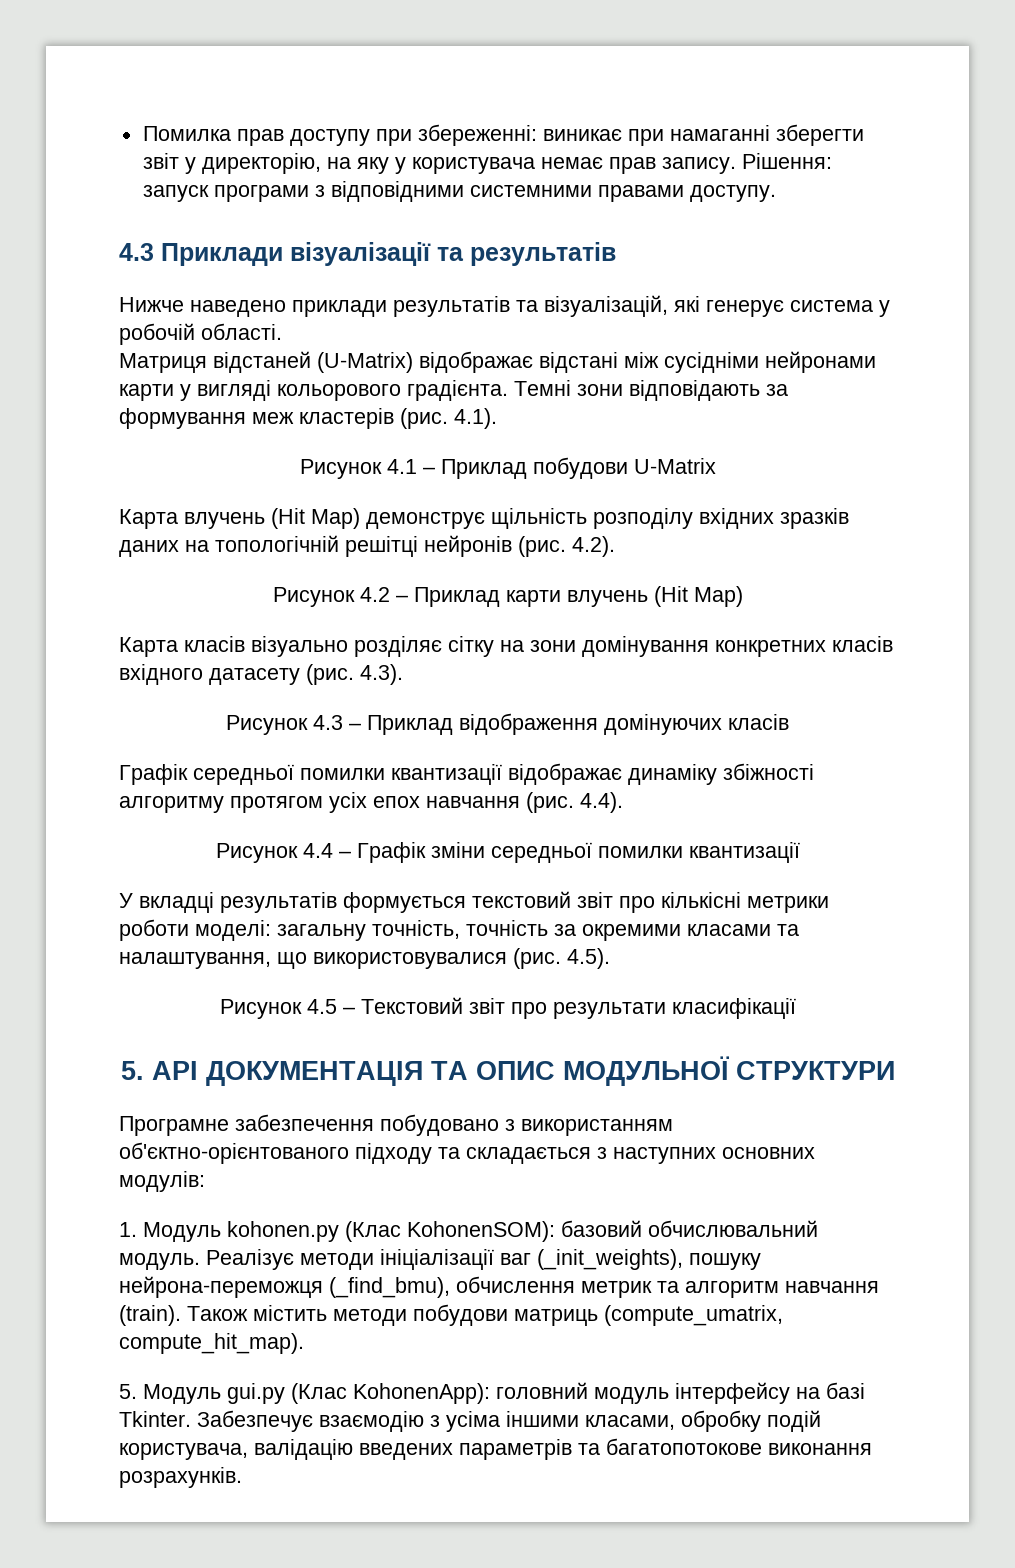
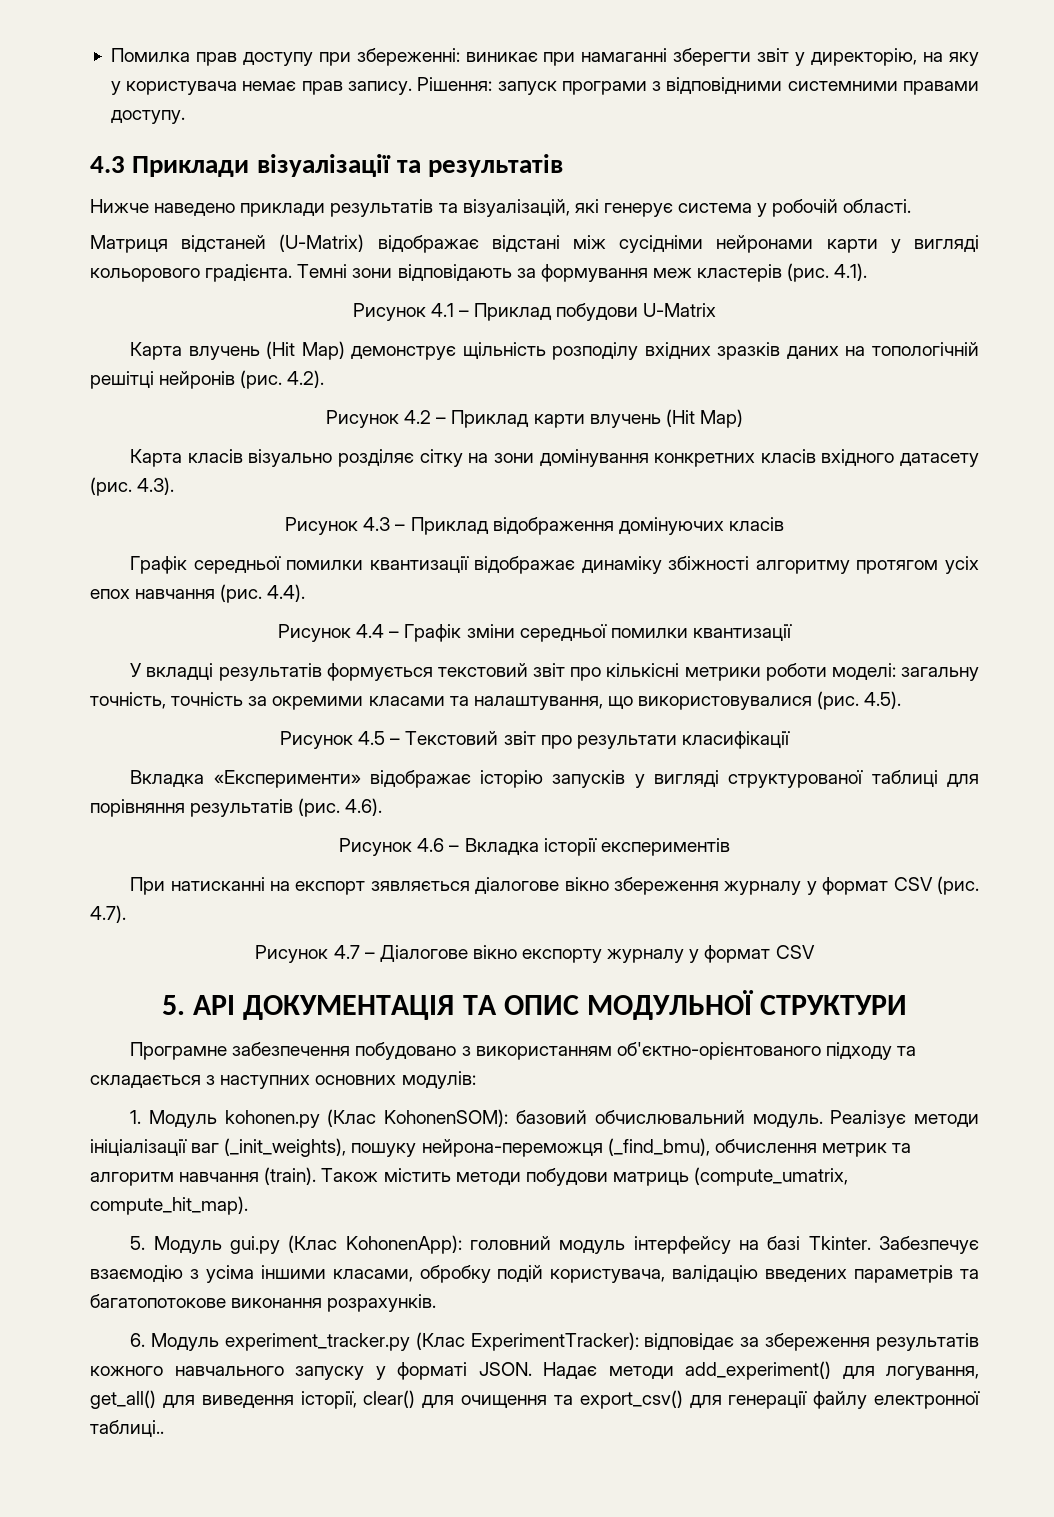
+ Вкладка «Експерименти» відображає історію запусків у вигляді структурованої таблиці для порівняння результатів (рис. 4.6).
+ Рисунок 4.6 – Вкладка історії експериментів
+ При натисканні на експорт зявляється діалогове вікно збереження журналу у формат CSV (рис. 4.7).
+ Рисунок 4.7 – Діалогове вікно експорту журналу у формат CSV
+ 6. Модуль experiment_tracker.py (Клас ExperimentTracker): відповідає за збереження результатів кожного навчального запуску у форматі JSON. Надає методи add_experiment() для логування, get_all() для виведення історії, clear() для очищення та export_csv() для генерації файлу електронної таблиці..

